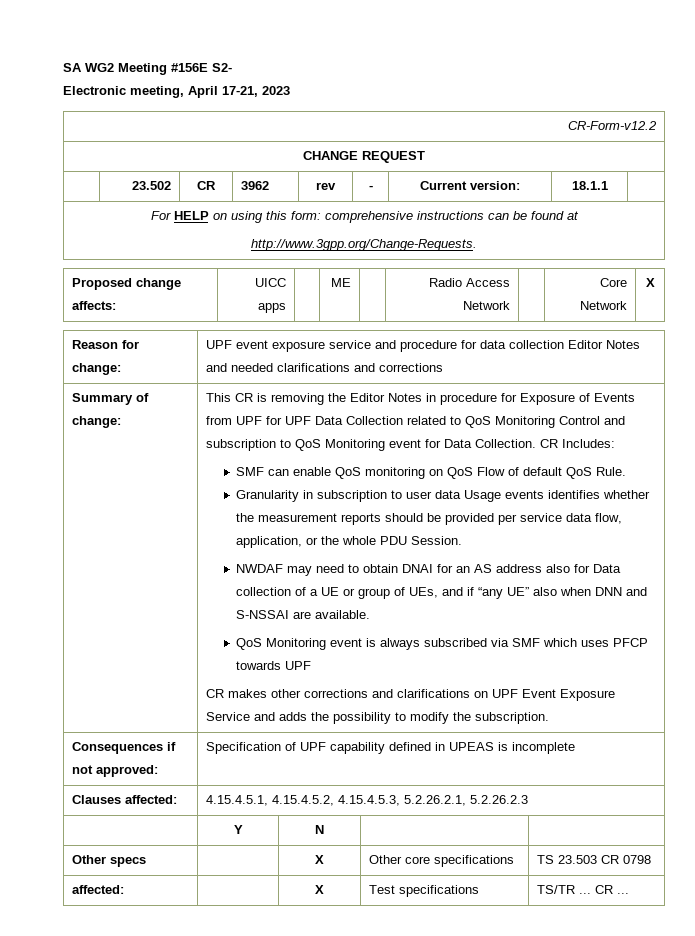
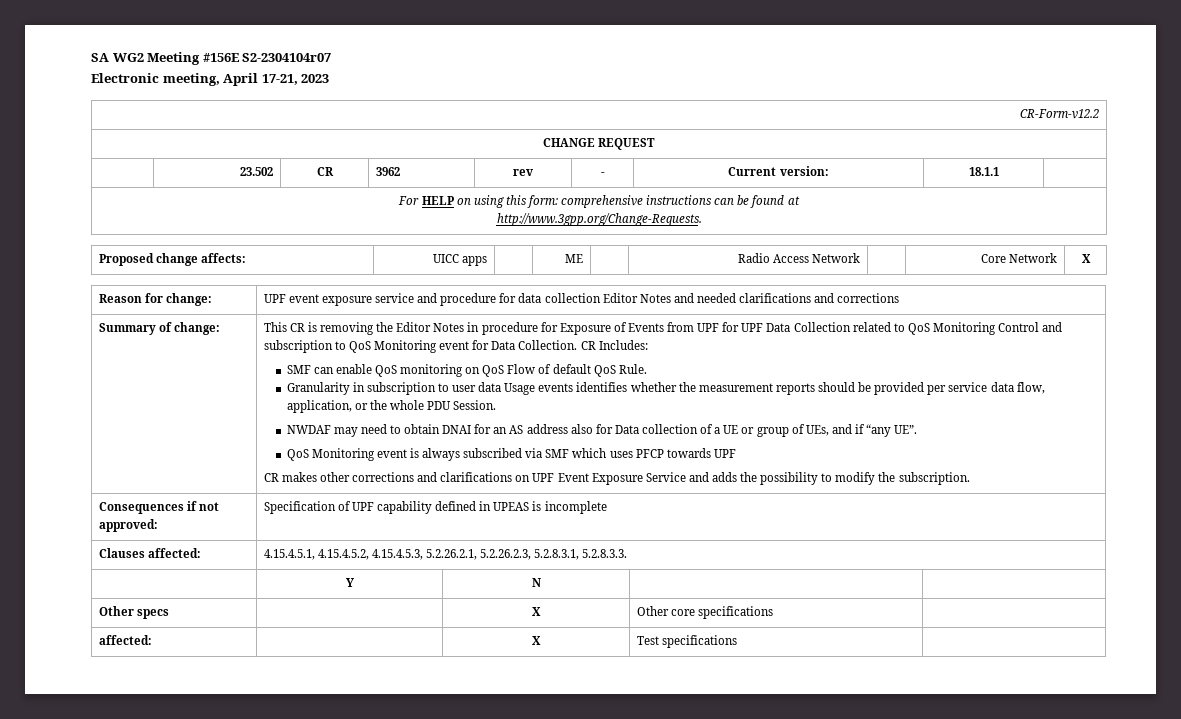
- SA WG2 Meeting #156E S2-
+ SA WG2 Meeting #156E S2-2304104r07
- NWDAF may need to obtain DNAI for an AS address also for Data collection of a UE or group of UEs, and if “any UE” also when DNN and S-NSSAI are available.
+ NWDAF may need to obtain DNAI for an AS address also for Data collection of a UE or group of UEs, and if “any UE”.
- Clauses affected: | 4.15.4.5.1, 4.15.4.5.2, 4.15.4.5.3, 5.2.26.2.1, 5.2.26.2.3
+ Clauses affected: | 4.15.4.5.1, 4.15.4.5.2, 4.15.4.5.3, 5.2.26.2.1, 5.2.26.2.3, 5.2.8.3.1, 5.2.8.3.3.
- Other specs | | X | Other core specifications | TS 23.503 CR 0798
+ Other specs | | X | Other core specifications |
- affected: | | X | Test specifications | TS/TR ... CR ...
+ affected: | | X | Test specifications |

